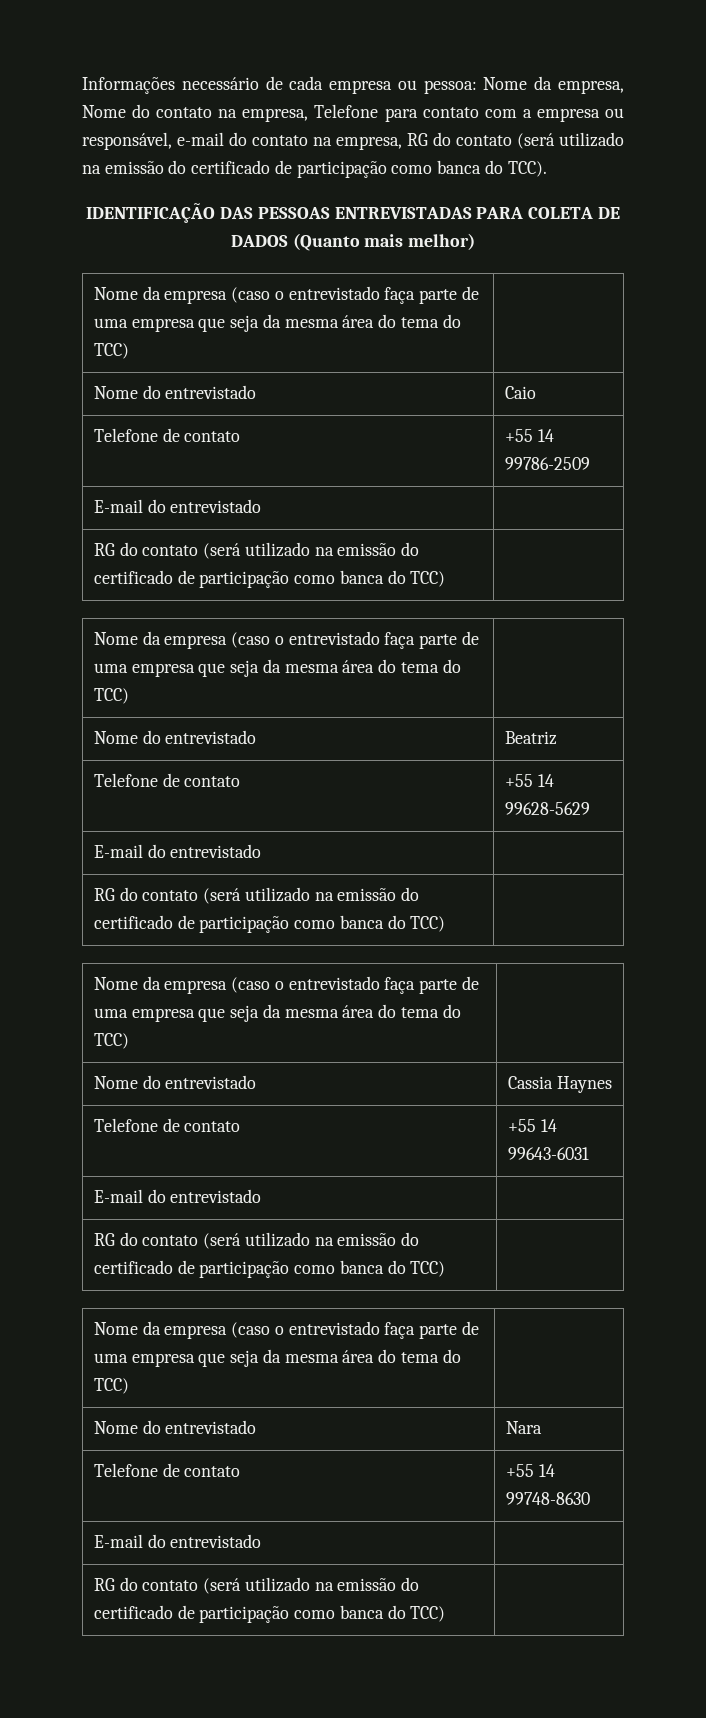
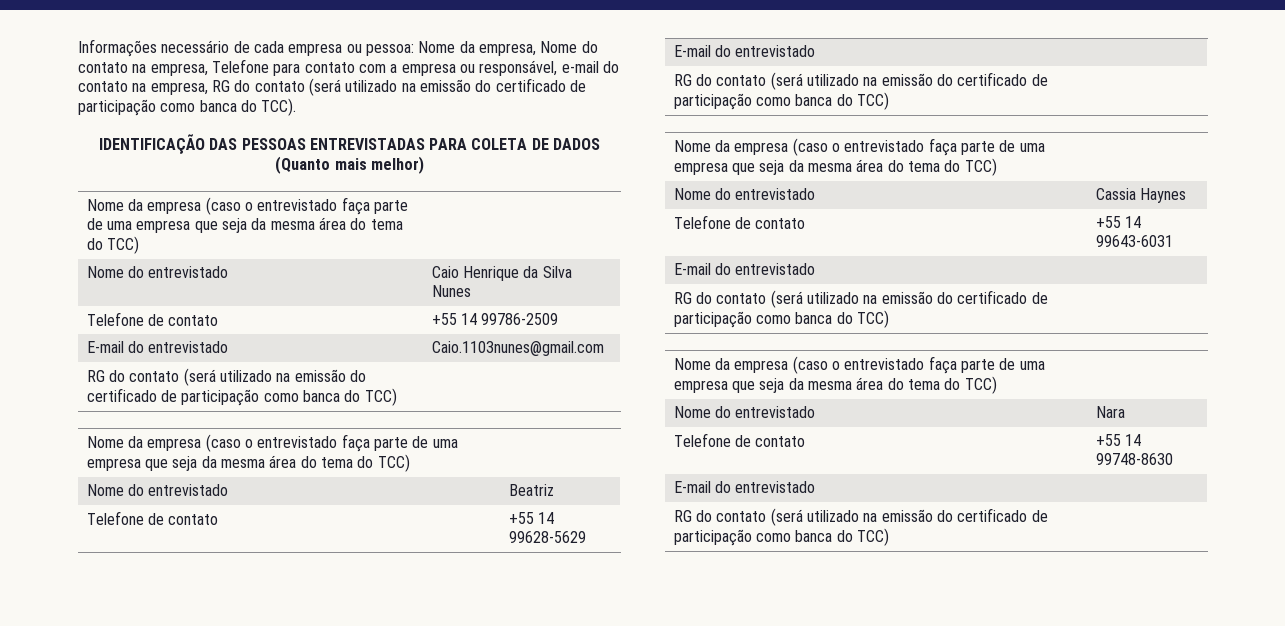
- Nome do entrevistado | Caio
+ Nome do entrevistado | Caio Henrique da Silva Nunes
  Telefone de contato | +55 14 99786-2509
- E-mail do entrevistado |
+ E-mail do entrevistado | Caio.1103nunes@gmail.com

